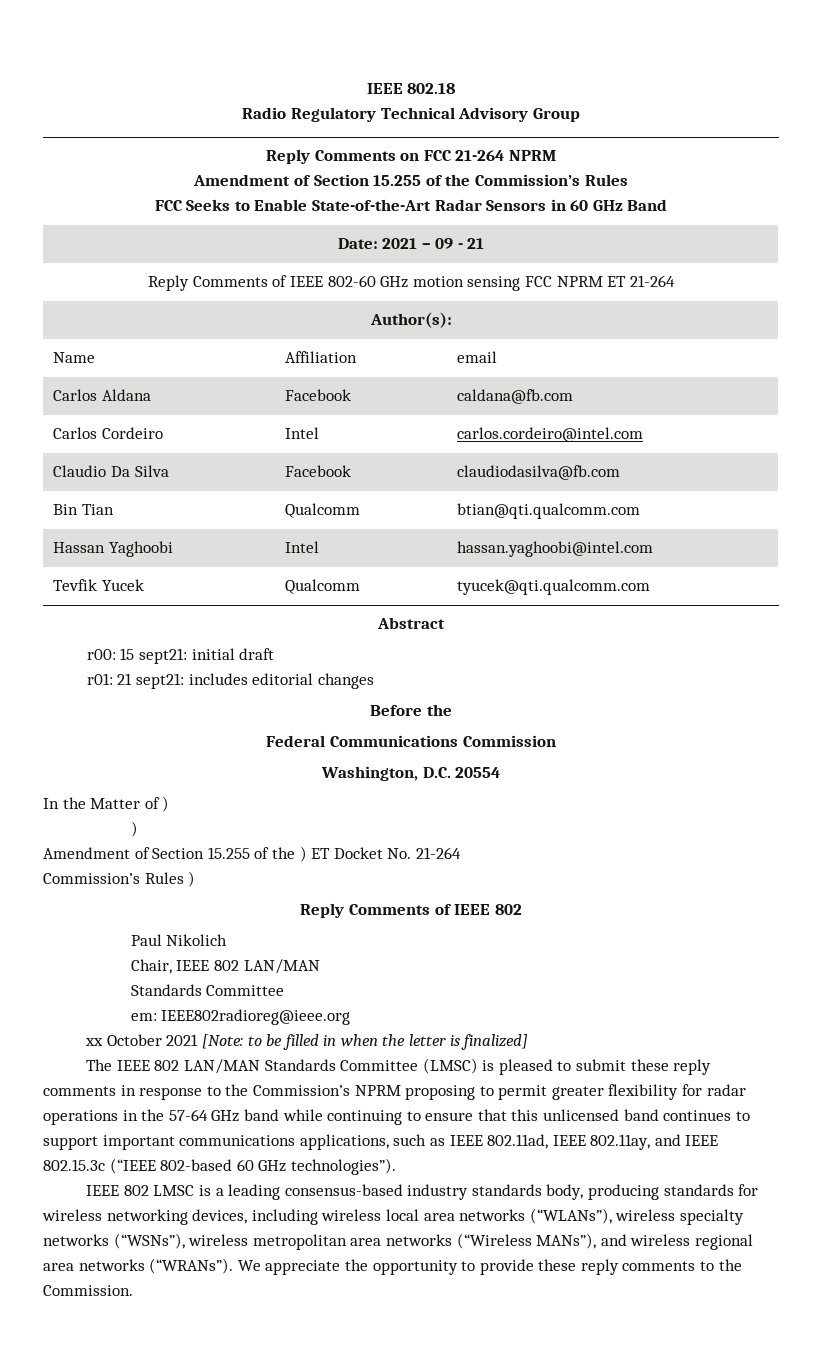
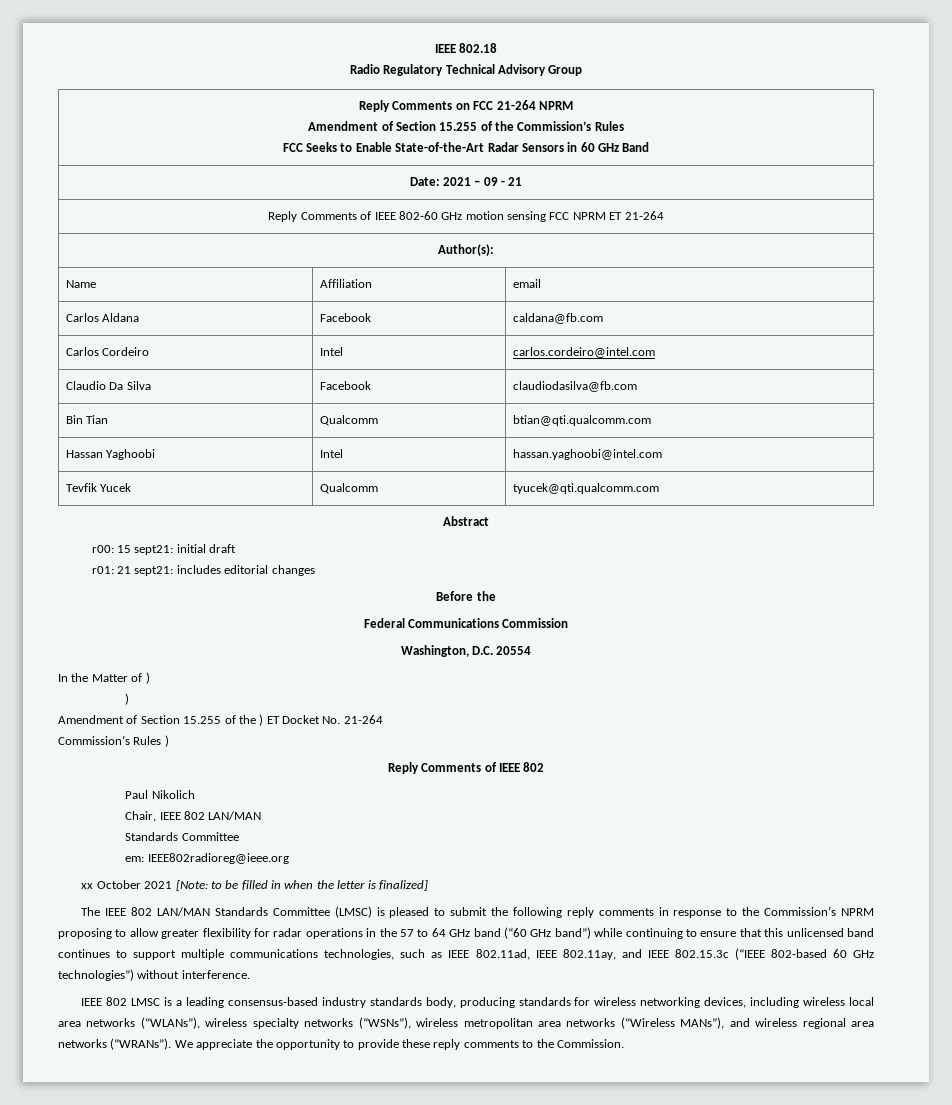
- The IEEE 802 LAN/MAN Standards Committee (LMSC) is pleased to submit these reply comments in response to the Commission’s NPRM proposing to permit greater flexibility for radar operations in the 57-64 GHz band while continuing to ensure that this unlicensed band continues to support important communications applications, such as IEEE 802.11ad, IEEE 802.11ay, and IEEE 802.15.3c (“IEEE 802-based 60 GHz technologies”).
+ The IEEE 802 LAN/MAN Standards Committee (LMSC) is pleased to submit the following reply comments in response to the Commission’s NPRM proposing to allow greater flexibility for radar operations in the 57 to 64 GHz band (“60 GHz band”) while continuing to ensure that this unlicensed band continues to support multiple communications technologies, such as IEEE 802.11ad, IEEE 802.11ay, and IEEE 802.15.3c (“IEEE 802-based 60 GHz technologies”) without interference.

